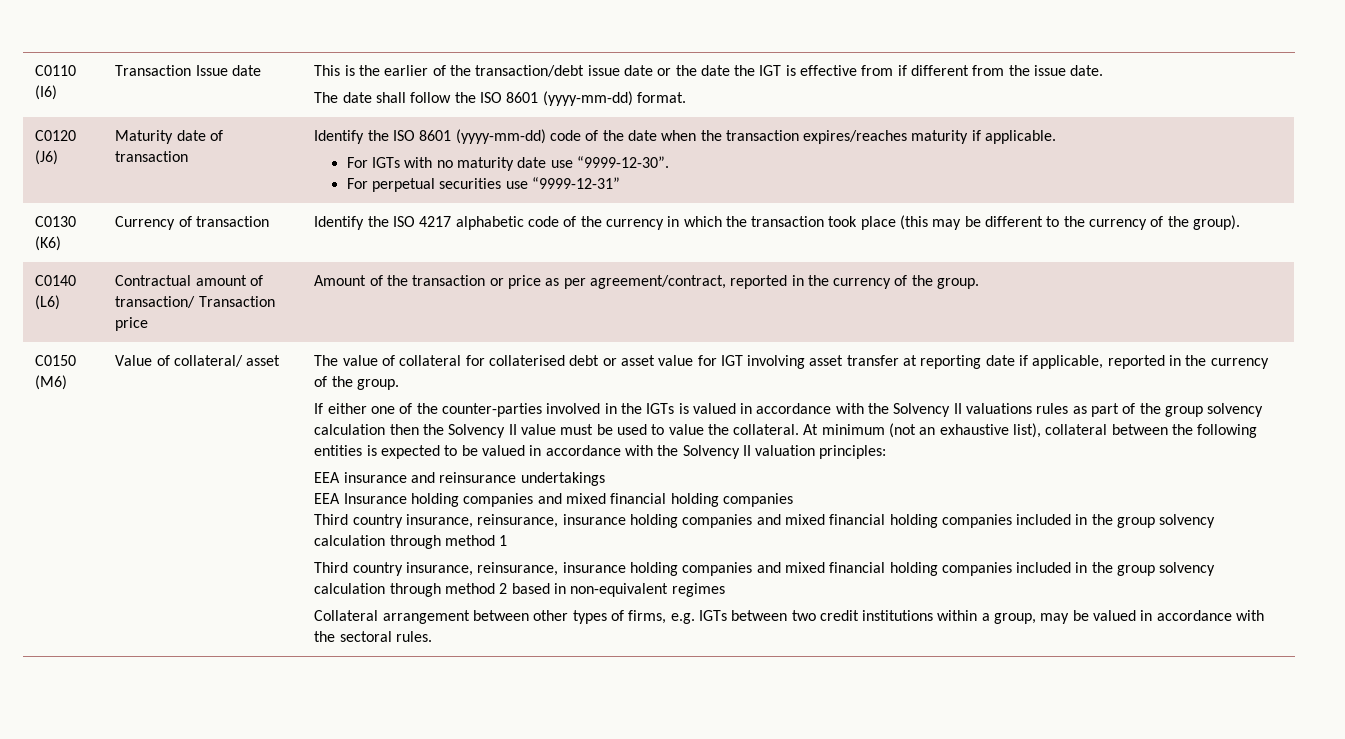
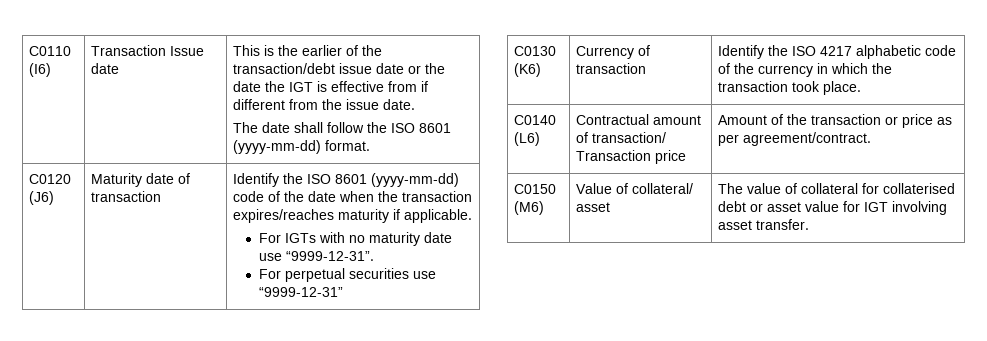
  C0120 (J6) | Maturity date of transaction | Identify the ISO 8601 (yyyy-mm-dd) code of the date when the transaction expires/reaches maturity if applicable.
- For IGTs with no maturity date use “9999-12-30”.
+ For IGTs with no maturity date use “9999-12-31”.
- C0130 (K6) | Currency of transaction | Identify the ISO 4217 alphabetic code of the currency in which the transaction took place (this may be different to the currency of the group).
+ C0130 (K6) | Currency of transaction | Identify the ISO 4217 alphabetic code of the currency in which the transaction took place.
- C0140 (L6) | Contractual amount of transaction/ Transaction price | Amount of the transaction or price as per agreement/contract, reported in the currency of the group.
+ C0140 (L6) | Contractual amount of transaction/ Transaction price | Amount of the transaction or price as per agreement/contract.
- The value of collateral for collaterised debt or asset value for IGT involving asset transfer at reporting date if applicable, reported in the currency of the group.
- If either one of the counter-parties involved in the IGTs is valued in accordance with the Solvency II valuations rules as part of the group solvency calculation then the Solvency II value must be used to value the collateral. At minimum (not an exhaustive list), collateral between the following entities is expected to be valued in accordance with the Solvency II valuation principles:
- EEA insurance and reinsurance undertakings
- EEA Insurance holding companies and mixed financial holding companies
- Third country insurance, reinsurance, insurance holding companies and mixed financial holding companies included in the group solvency calculation through method 1
- Third country insurance, reinsurance, insurance holding companies and mixed financial holding companies included in the group solvency calculation through method 2 based in non-equivalent regimes
- Collateral arrangement between other types of firms, e.g. IGTs between two credit institutions within a group, may be valued in accordance with the sectoral rules.
+ The value of collateral for collaterised debt or asset value for IGT involving asset transfer.

